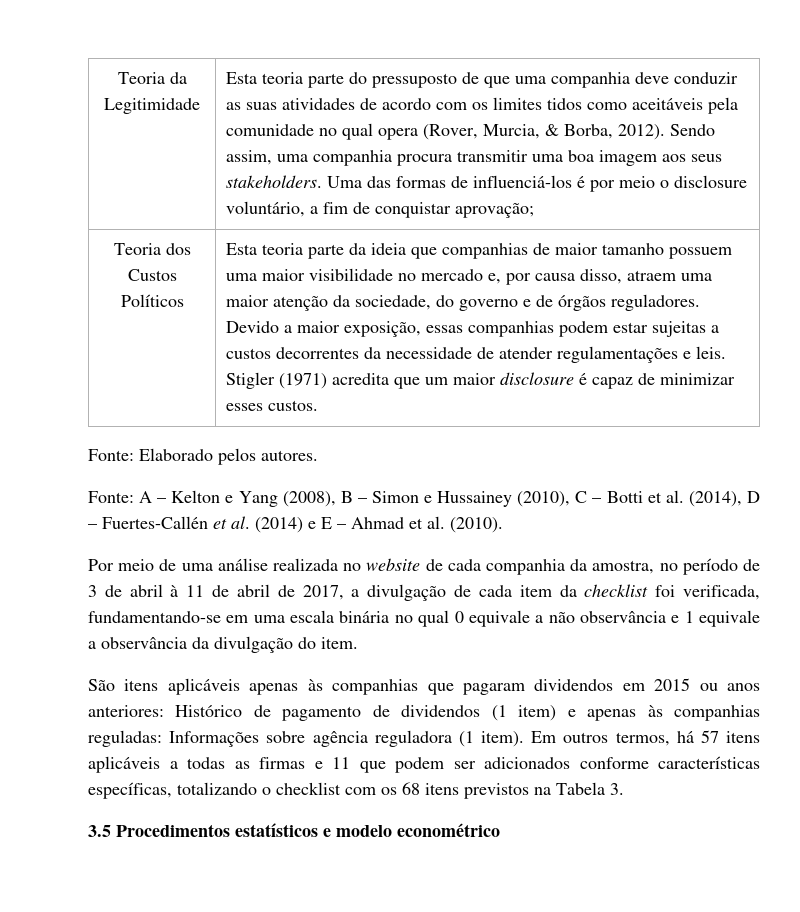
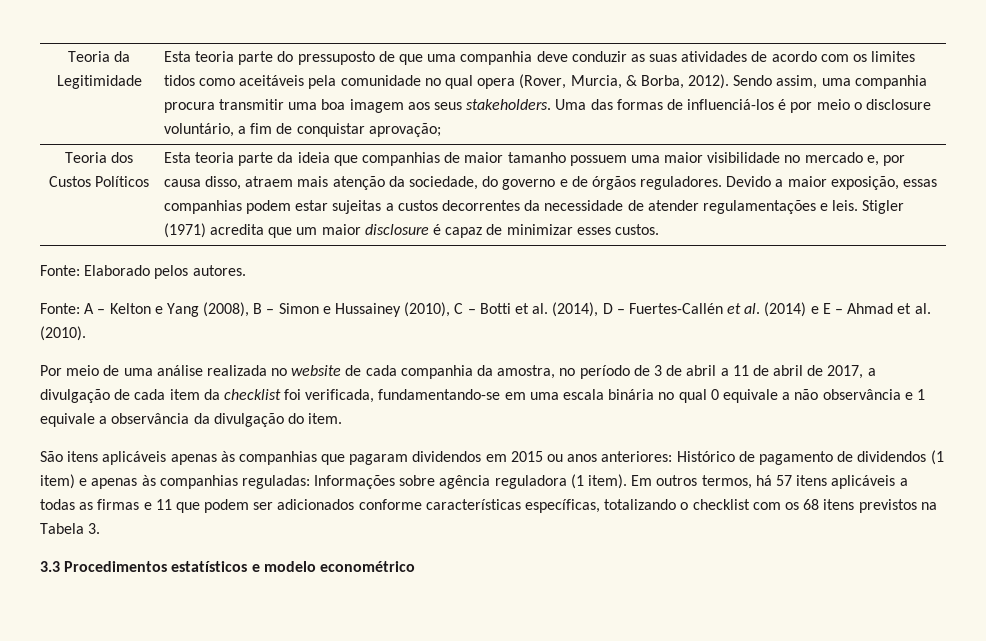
- Esta teoria parte da ideia que companhias de maior tamanho possuem uma maior visibilidade no mercado e, por causa disso, atraem uma maior atenção da sociedade, do governo e de órgãos reguladores.
+ Esta teoria parte da ideia que companhias de maior tamanho possuem uma maior visibilidade no mercado e, por causa disso, atraem mais atenção da sociedade, do governo e de órgãos reguladores.
- Por meio de uma análise realizada no website de cada companhia da amostra, no período de 3 de abril à 11 de abril de 2017, a divulgação de cada item da checklist foi verificada, fundamentando-se em uma escala binária no qual 0 equivale a não observância e 1 equivale a observância da divulgação do item.
+ Por meio de uma análise realizada no website de cada companhia da amostra, no período de 3 de abril a 11 de abril de 2017, a divulgação de cada item da checklist foi verificada, fundamentando-se em uma escala binária no qual 0 equivale a não observância e 1 equivale a observância da divulgação do item.
- 3.5 Procedimentos estatísticos e modelo econométrico
+ 3.3 Procedimentos estatísticos e modelo econométrico

